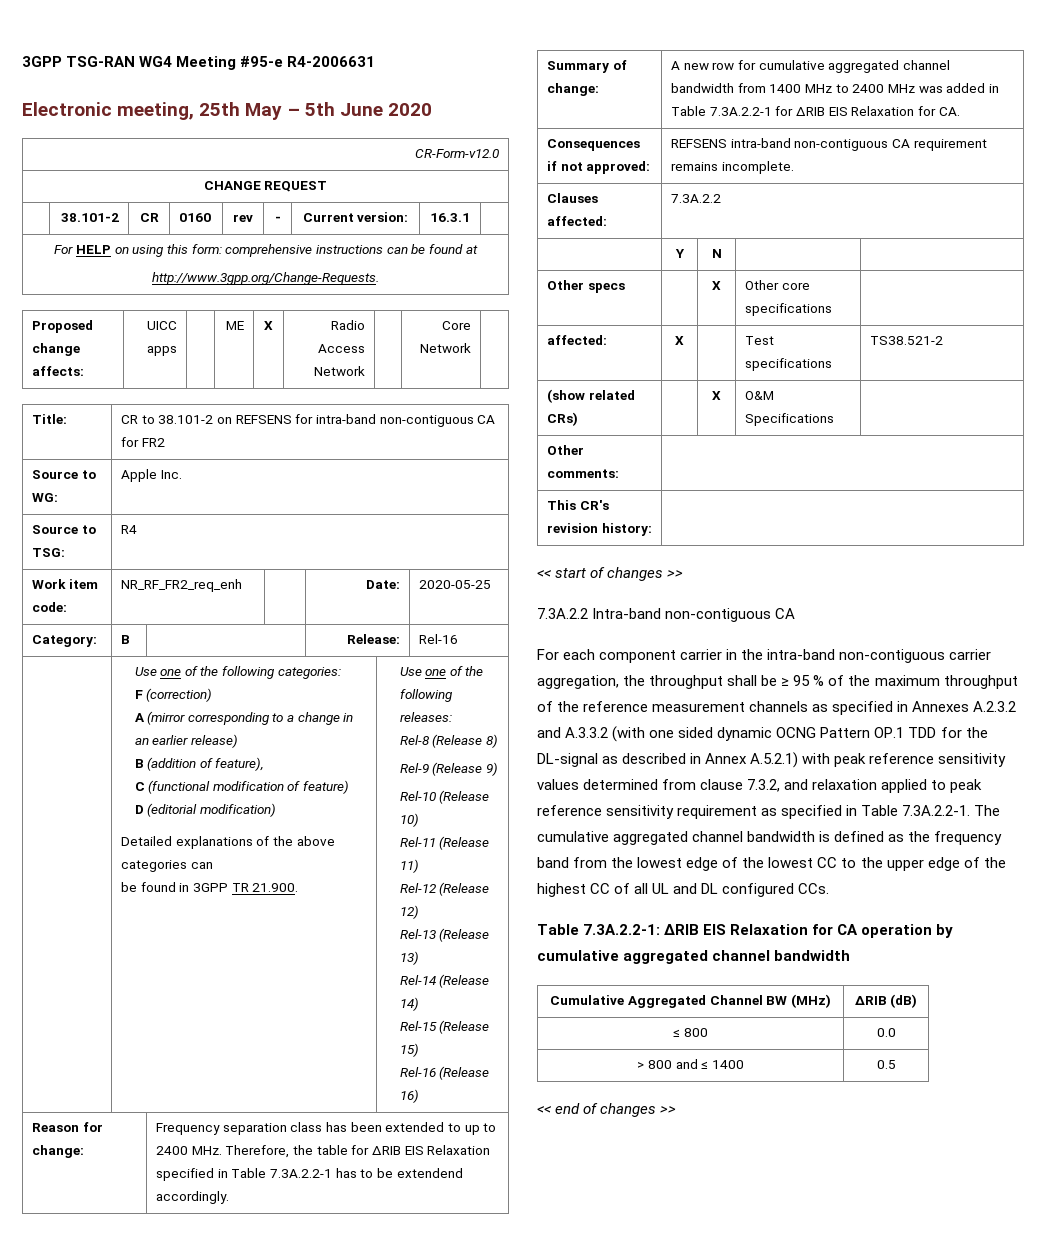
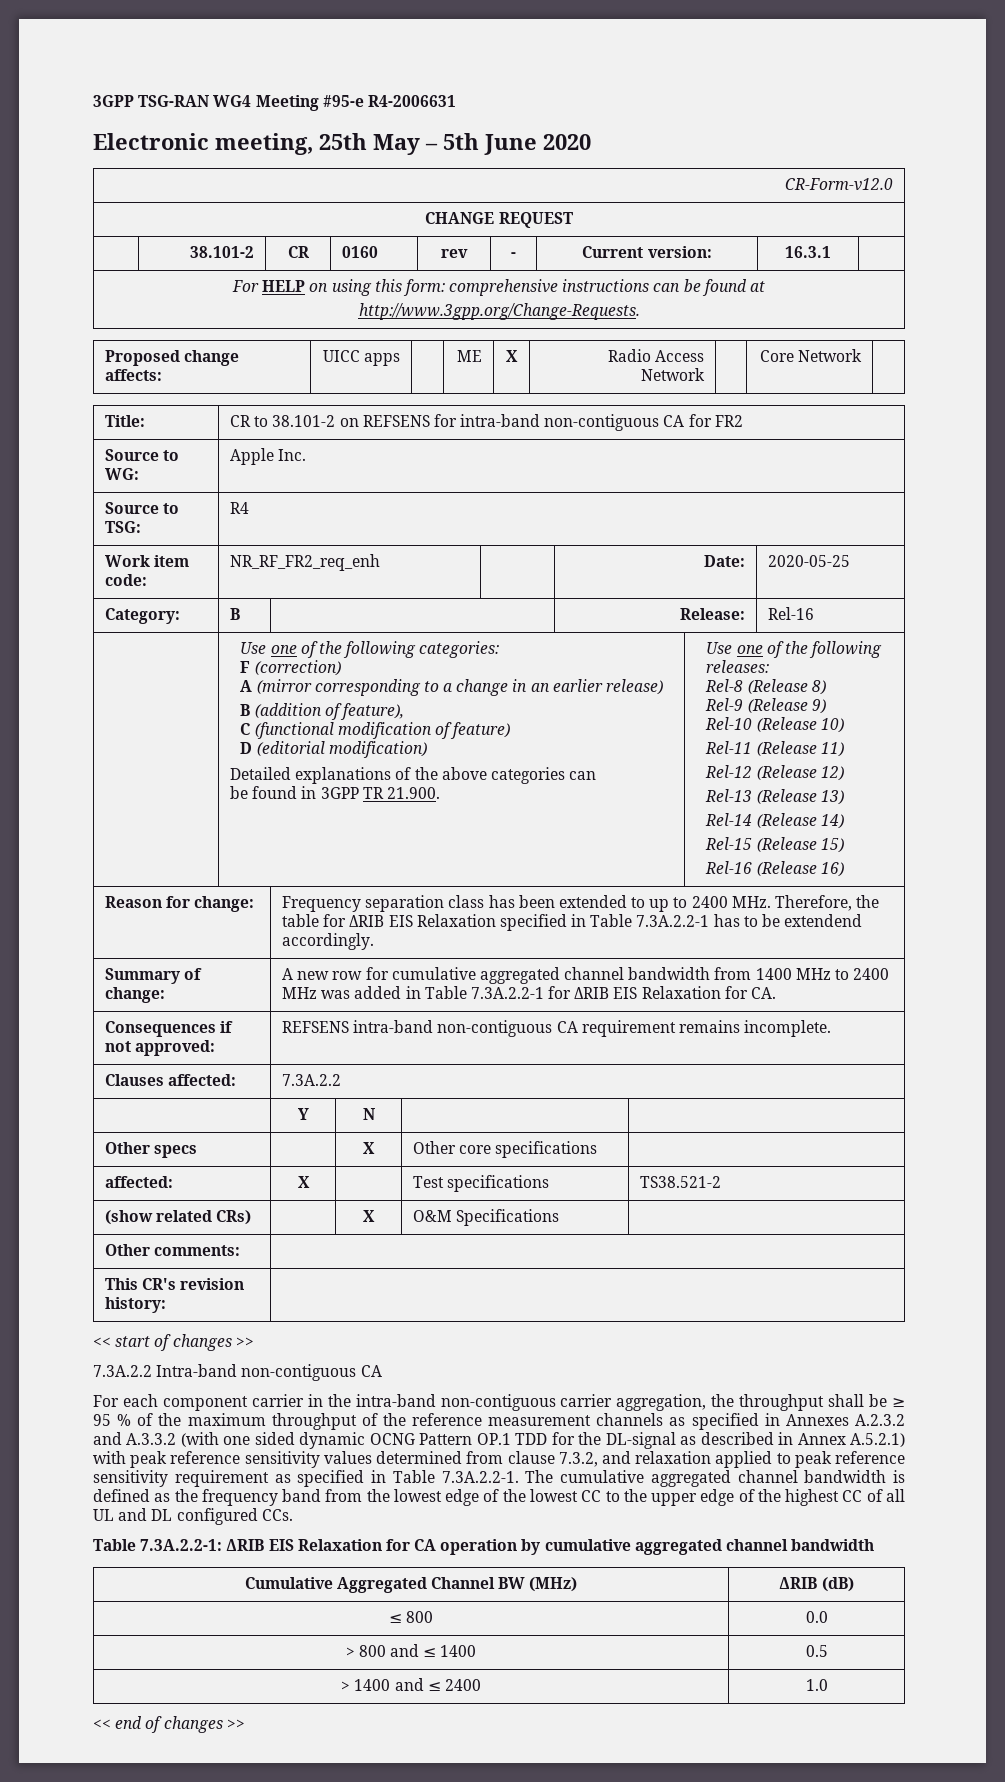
+ > 1400 and ≤ 2400 | 1.0

